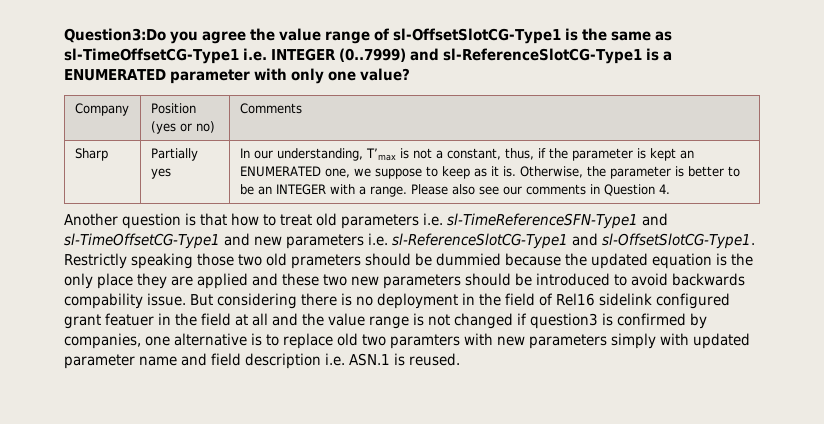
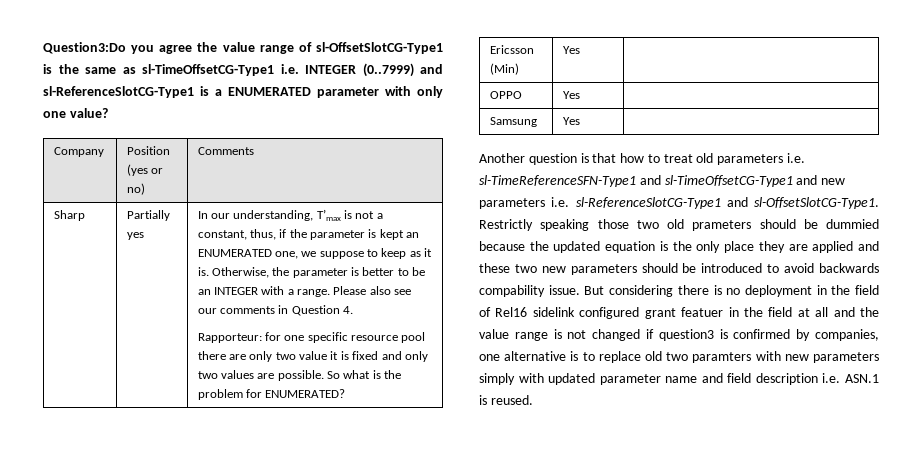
+ Rapporteur: for one specific resource pool there are only two value it is fixed and only two values are possible. So what is the problem for ENUMERATED?
+ Ericsson (Min) | Yes |
+ OPPO | Yes |
+ Samsung | Yes |

